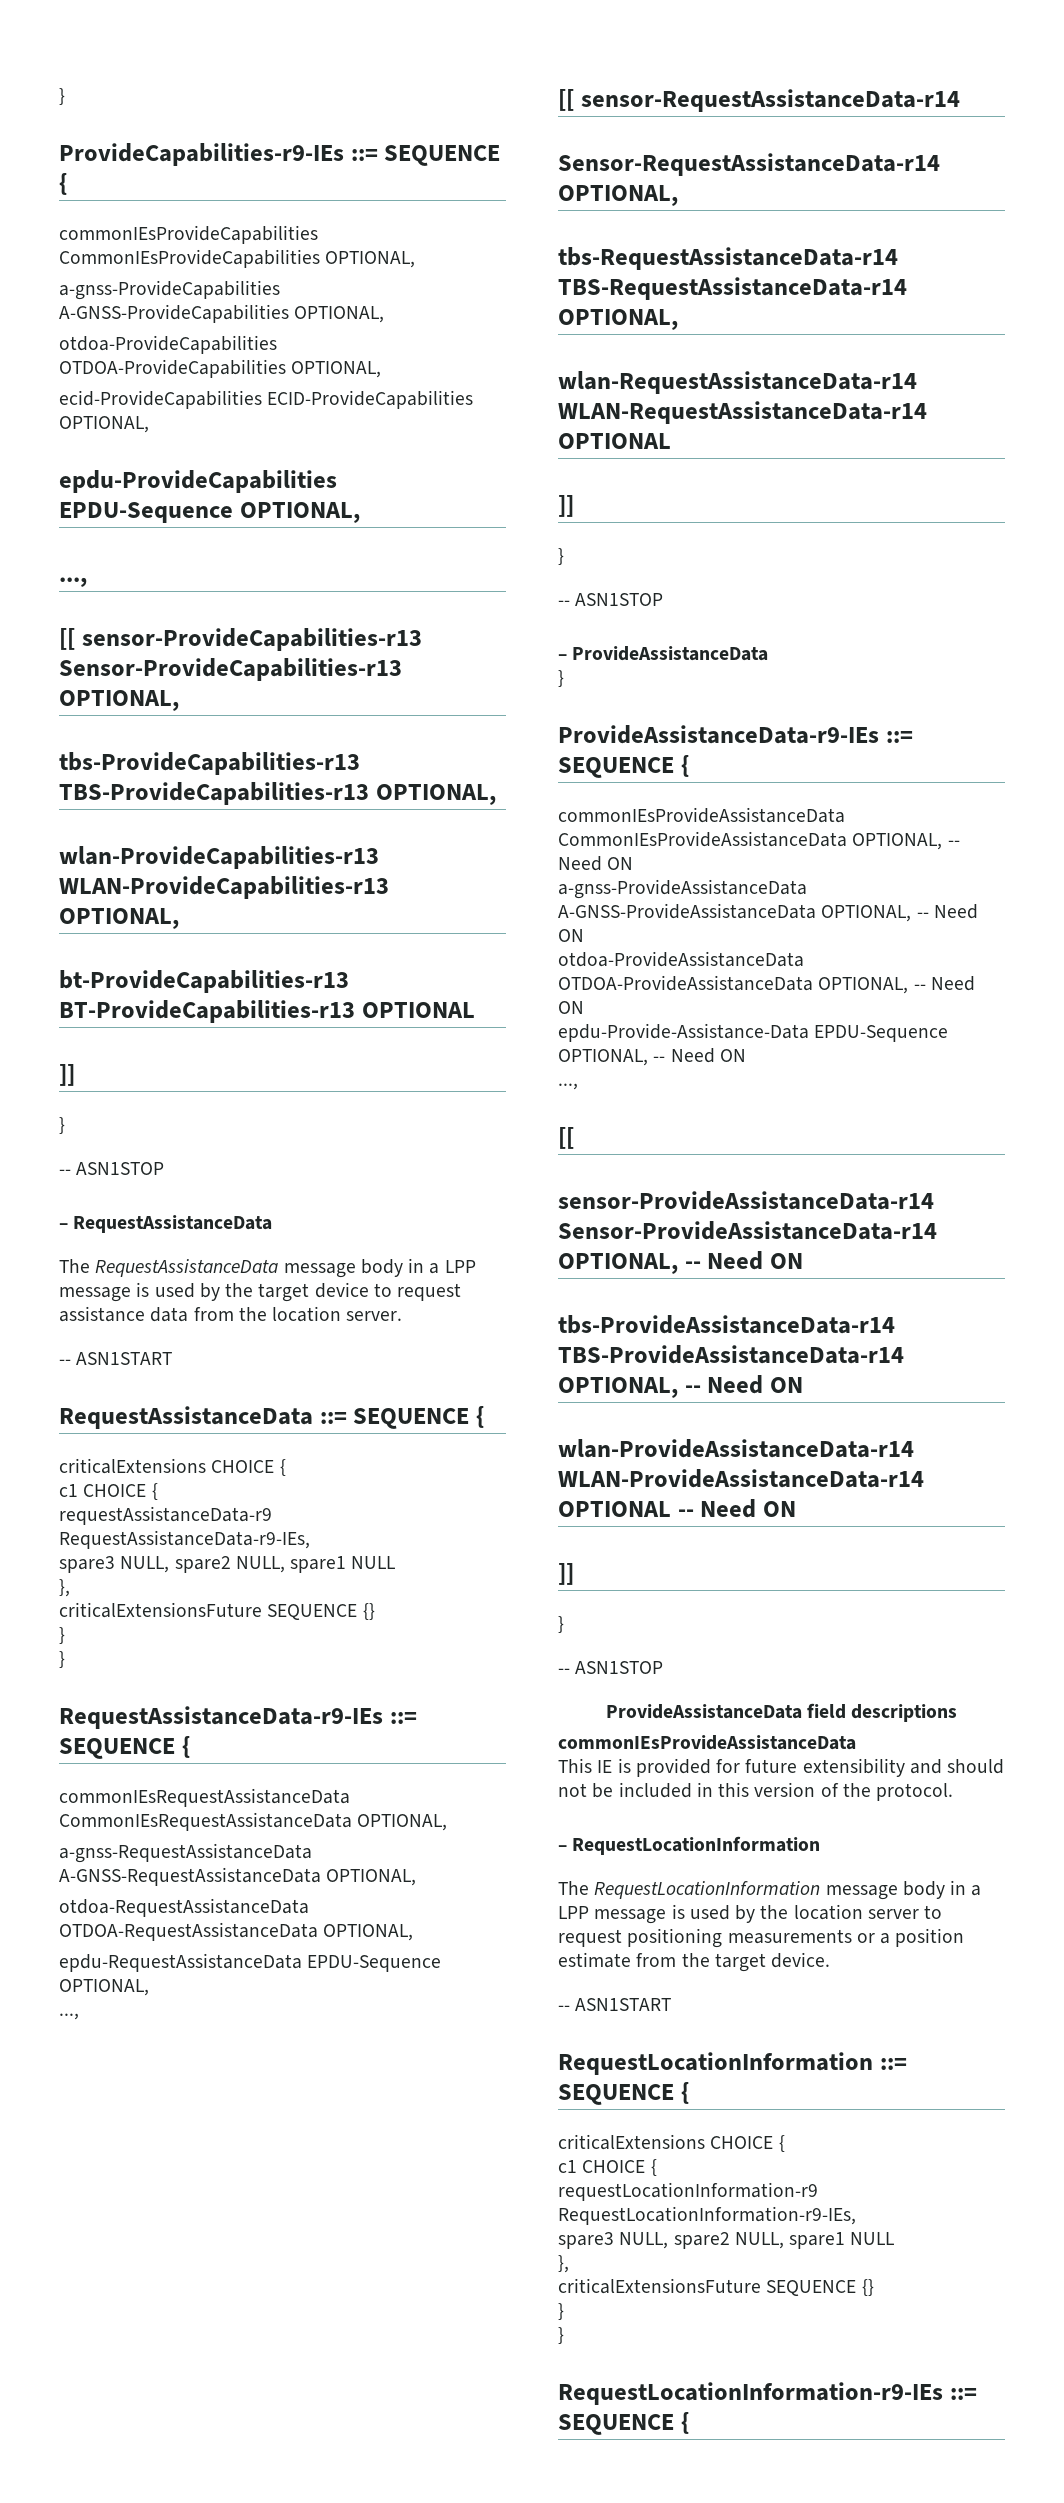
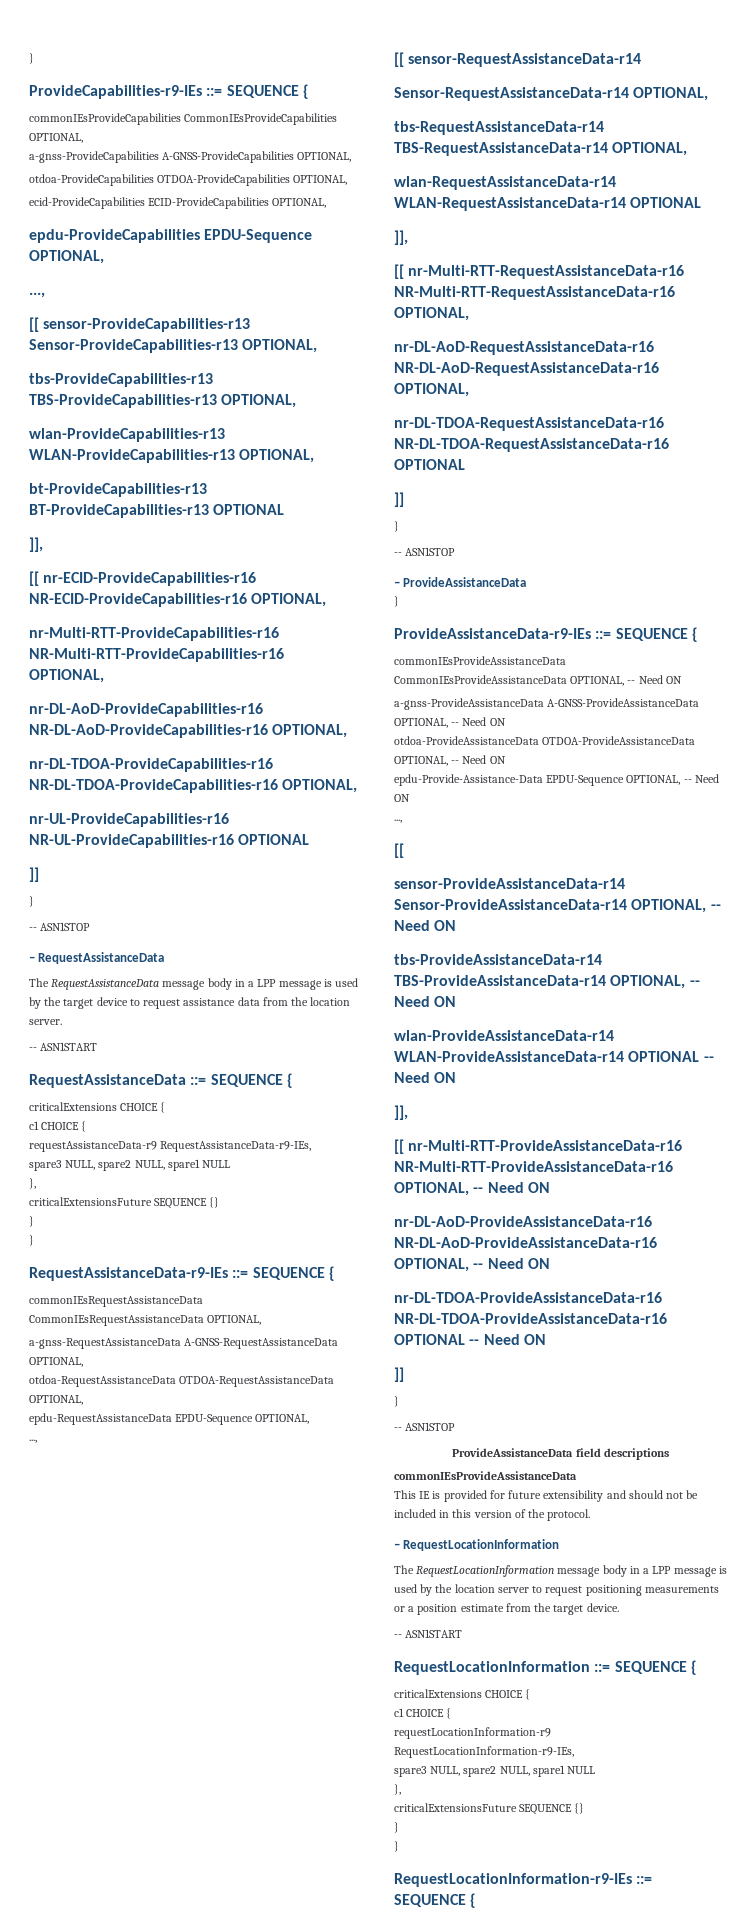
  bt-ProvideCapabilities-r13 BT-ProvideCapabilities-r13 OPTIONAL
+ ]],
+ [[ nr-ECID-ProvideCapabilities-r16 NR-ECID-ProvideCapabilities-r16 OPTIONAL,
+ nr-Multi-RTT-ProvideCapabilities-r16 NR-Multi-RTT-ProvideCapabilities-r16 OPTIONAL,
+ nr-DL-AoD-ProvideCapabilities-r16 NR-DL-AoD-ProvideCapabilities-r16 OPTIONAL,
+ nr-DL-TDOA-ProvideCapabilities-r16 NR-DL-TDOA-ProvideCapabilities-r16 OPTIONAL,
+ nr-UL-ProvideCapabilities-r16 NR-UL-ProvideCapabilities-r16 OPTIONAL
  wlan-RequestAssistanceData-r14 WLAN-RequestAssistanceData-r14 OPTIONAL
+ ]],
+ [[ nr-Multi-RTT-RequestAssistanceData-r16 NR-Multi-RTT-RequestAssistanceData-r16 OPTIONAL,
+ nr-DL-AoD-RequestAssistanceData-r16 NR-DL-AoD-RequestAssistanceData-r16 OPTIONAL,
+ nr-DL-TDOA-RequestAssistanceData-r16 NR-DL-TDOA-RequestAssistanceData-r16 OPTIONAL
  wlan-ProvideAssistanceData-r14 WLAN-ProvideAssistanceData-r14 OPTIONAL -- Need ON
+ ]],
+ [[ nr-Multi-RTT-ProvideAssistanceData-r16 NR-Multi-RTT-ProvideAssistanceData-r16 OPTIONAL, -- Need ON
+ nr-DL-AoD-ProvideAssistanceData-r16 NR-DL-AoD-ProvideAssistanceData-r16 OPTIONAL, -- Need ON
+ nr-DL-TDOA-ProvideAssistanceData-r16 NR-DL-TDOA-ProvideAssistanceData-r16 OPTIONAL -- Need ON

